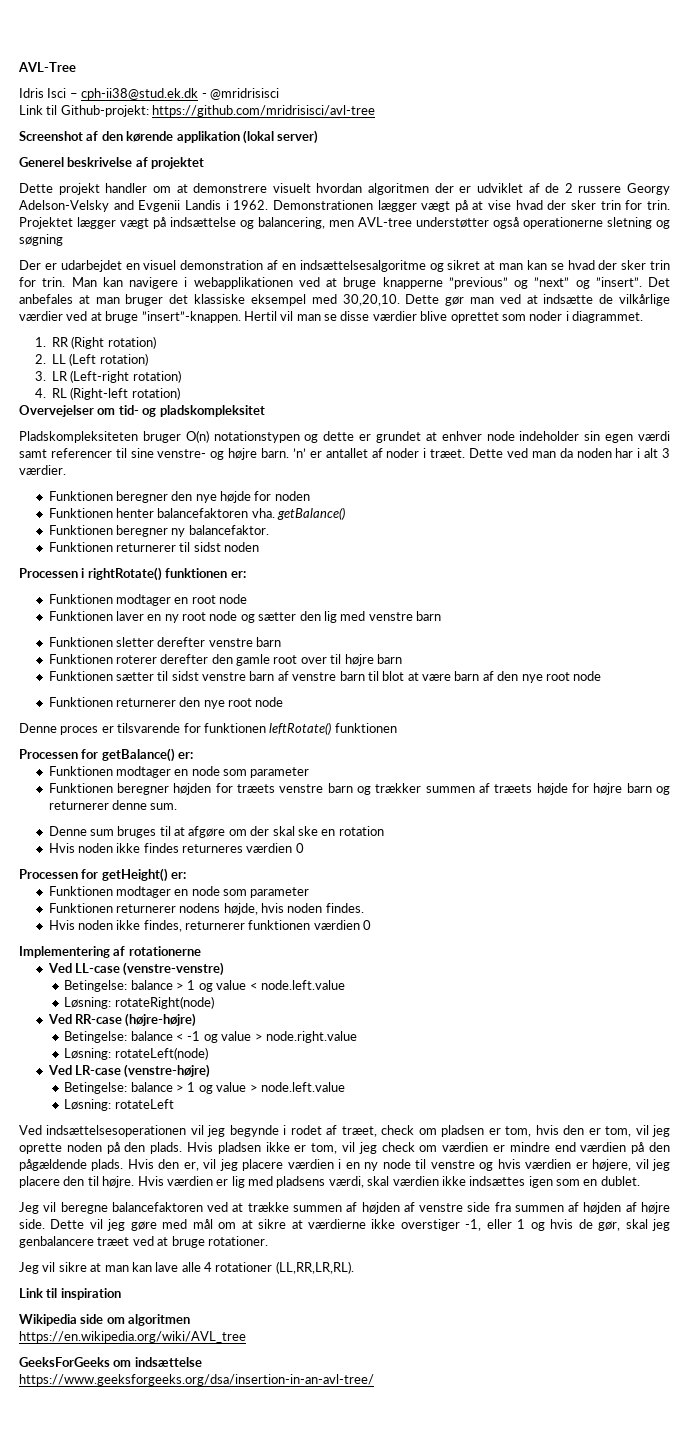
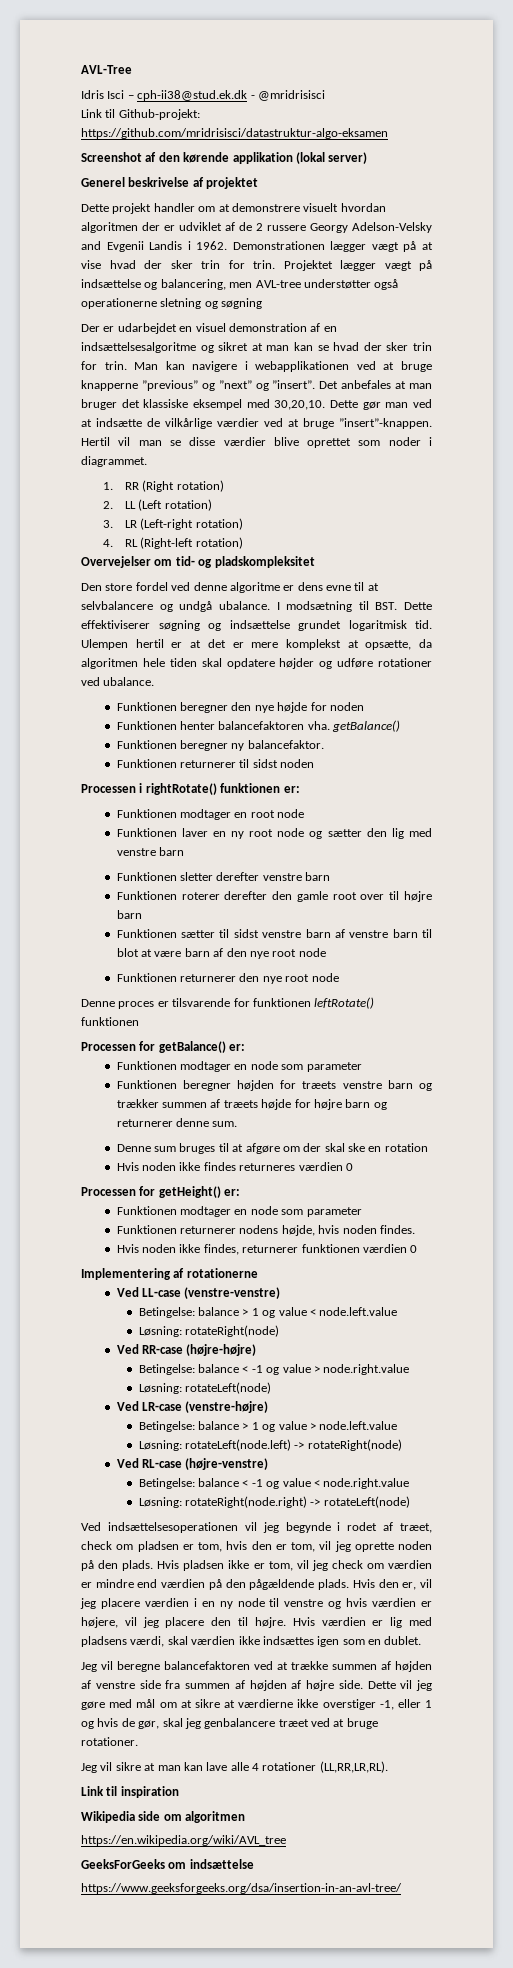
- Link til Github-projekt: https://github.com/mridrisisci/avl-tree
+ Link til Github-projekt: https://github.com/mridrisisci/datastruktur-algo-eksamen
- Pladskompleksiteten bruger O(n) notationstypen og dette er grundet at enhver node indeholder sin egen værdi samt referencer til sine venstre- og højre barn. ’n’ er antallet af noder i træet. Dette ved man da noden har i alt 3 værdier.
+ Den store fordel ved denne algoritme er dens evne til at selvbalancere og undgå ubalance. I modsætning til BST. Dette effektiviserer søgning og indsættelse grundet logaritmisk tid. Ulempen hertil er at det er mere komplekst at opsætte, da algoritmen hele tiden skal opdatere højder og udføre rotationer ved ubalance.
- Løsning: rotateLeft
+ Løsning: rotateLeft(node.left) -> rotateRight(node)
+ Ved RL-case (højre-venstre)
+ Betingelse: balance < -1 og value < node.right.value
+ Løsning: rotateRight(node.right) -> rotateLeft(node)

